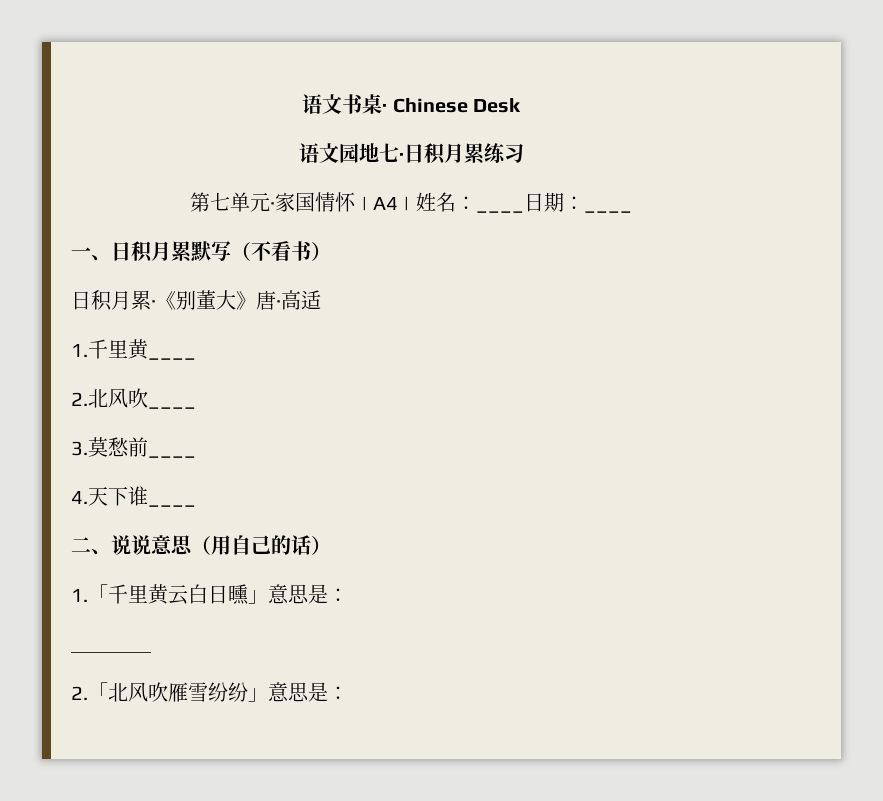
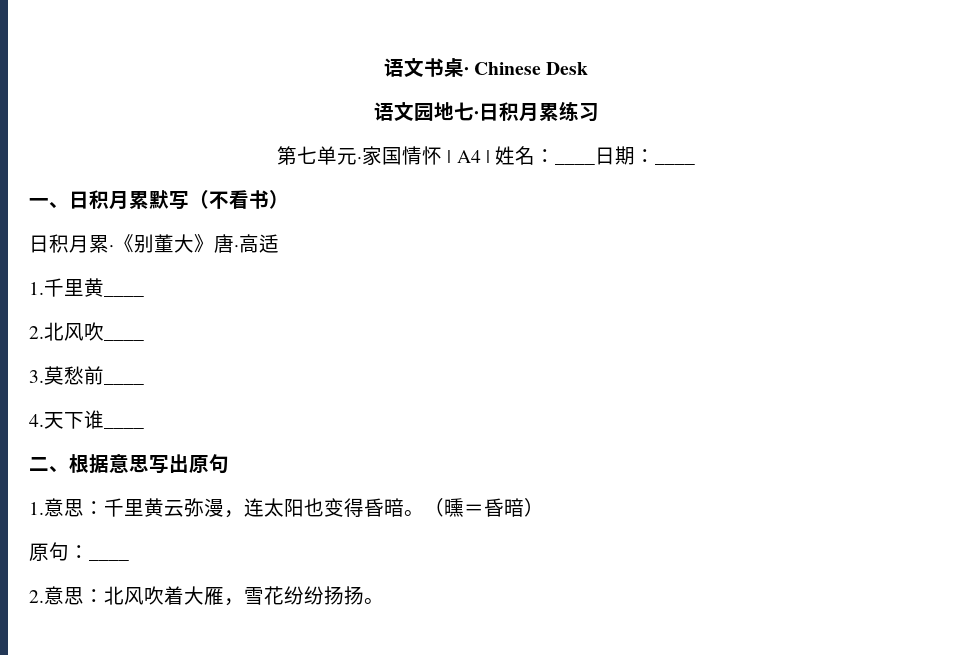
- 二、说说意思（用自己的话）
- 1.「千里黄云白日曛」意思是：
- ＿＿＿＿
- 2.「北风吹雁雪纷纷」意思是：
+ 二、根据意思写出原句
+ 1.意思：千里黄云弥漫，连太阳也变得昏暗。（曛＝昏暗）
+ 原句：____
+ 2.意思：北风吹着大雁，雪花纷纷扬扬。

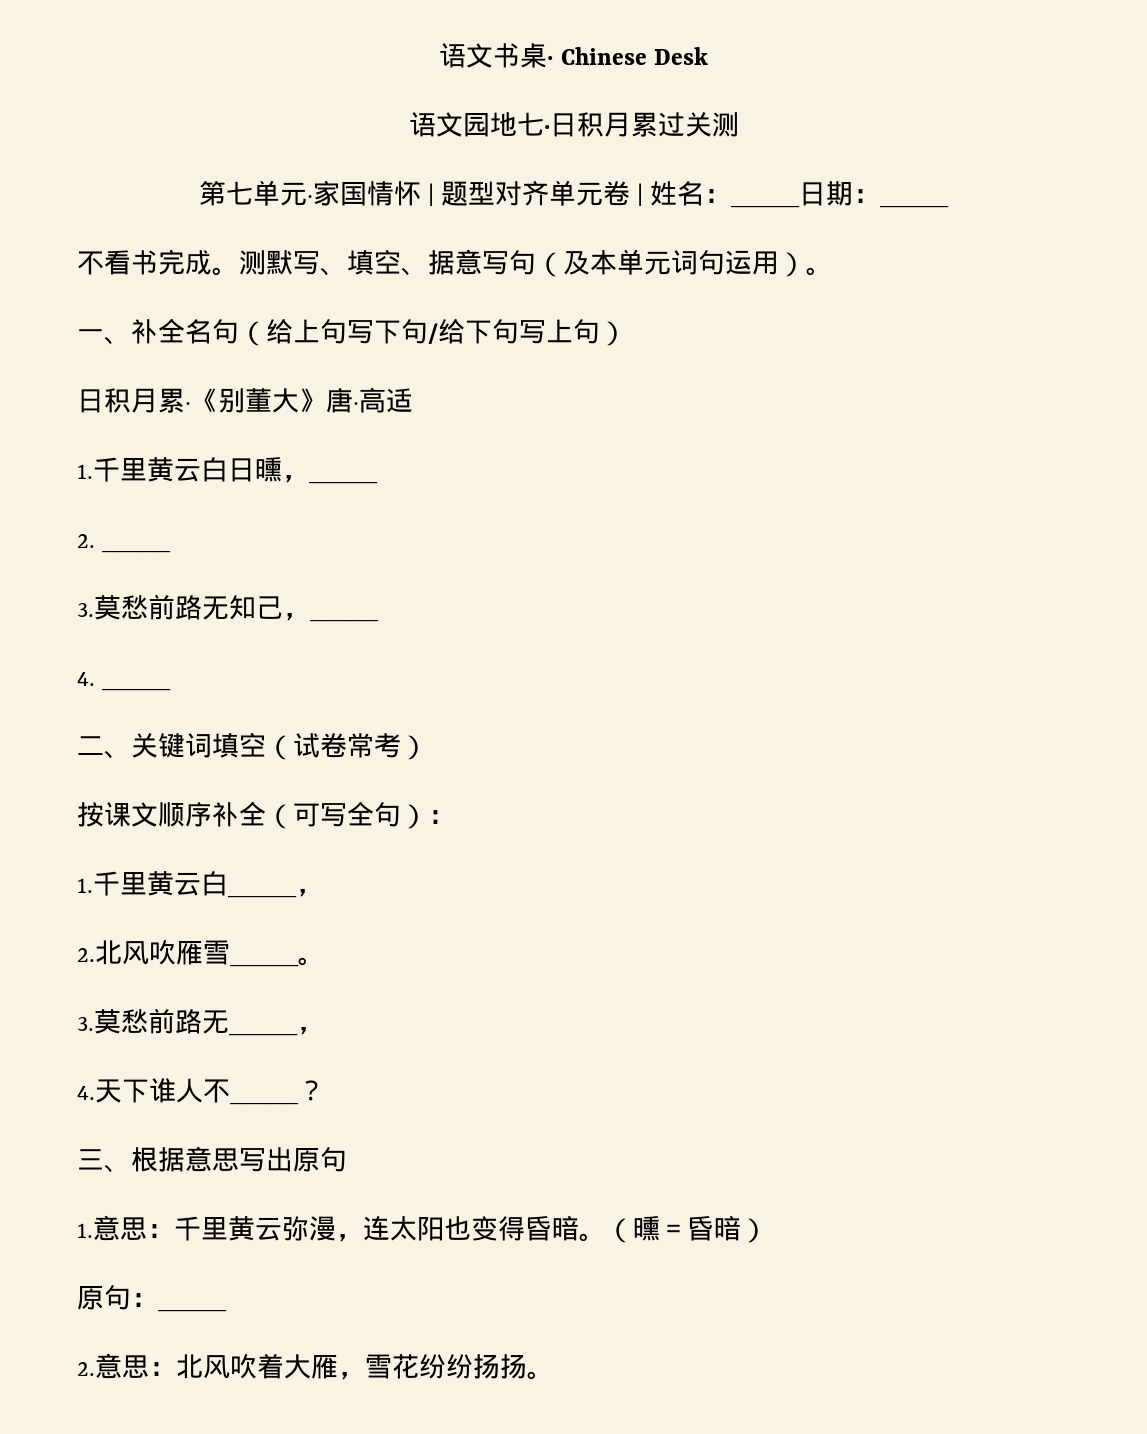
- 语文园地七·日积月累练习
+ 语文园地七·日积月累过关测
- 第七单元·家国情怀 | A4 | 姓名：____日期：____
+ 第七单元·家国情怀 | 题型对齐单元卷 | 姓名：____日期：____
- 一、日积月累默写（不看书）
+ 不看书完成。测默写、填空、据意写句（及本单元词句运用）。
+ 一、补全名句（给上句写下句/给下句写上句）
- 1.千里黄____
- 2.北风吹____
+ 1.千里黄云白日曛，____
+ 2. ____
- 3.莫愁前____
+ 3.莫愁前路无知己，____
+ 4. ____
+ 二、关键词填空（试卷常考）
+ 按课文顺序补全（可写全句）：
+ 1.千里黄云白____，
+ 2.北风吹雁雪____。
+ 3.莫愁前路无____，
- 4.天下谁____
- 二、根据意思写出原句
+ 4.天下谁人不____？
+ 三、根据意思写出原句

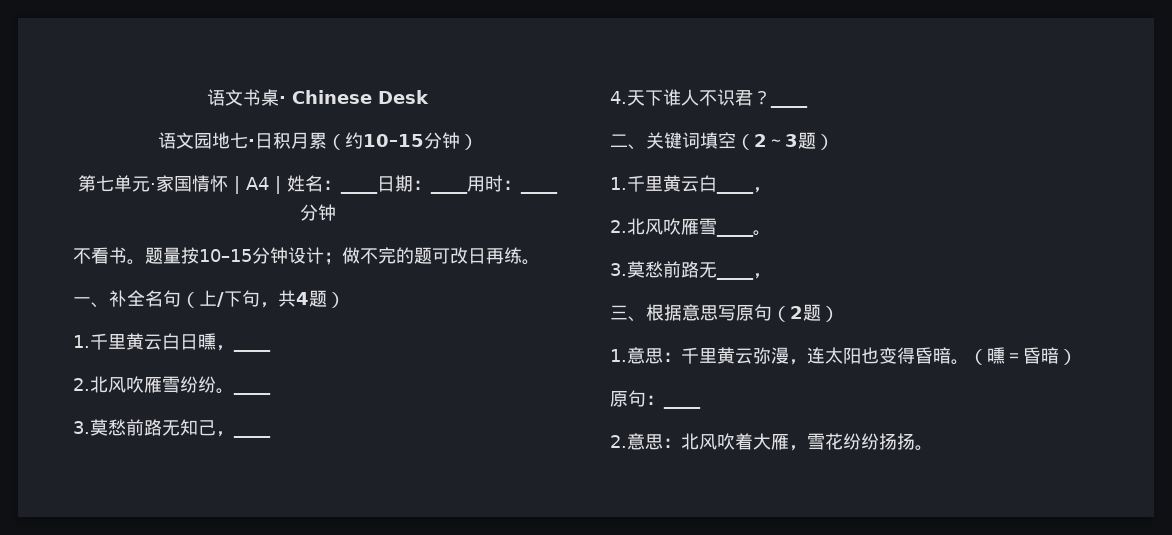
- 语文园地七·日积月累过关测
+ 语文园地七·日积月累（约10–15分钟）
- 第七单元·家国情怀 | 题型对齐单元卷 | 姓名：____日期：____
- 不看书完成。测默写、填空、据意写句（及本单元词句运用）。
- 一、补全名句（给上句写下句/给下句写上句）
- 日积月累·《别董大》唐·高适
+ 第七单元·家国情怀 | A4 | 姓名：____日期：____用时：____分钟
+ 不看书。题量按10–15分钟设计；做不完的题可改日再练。
+ 一、补全名句（上/下句，共4题）
- 2. ____
+ 2.北风吹雁雪纷纷。____
- 4. ____
+ 4.天下谁人不识君？____
- 二、关键词填空（试卷常考）
- 按课文顺序补全（可写全句）：
+ 二、关键词填空（2～3题）
- 4.天下谁人不____？
- 三、根据意思写出原句
+ 三、根据意思写原句（2题）

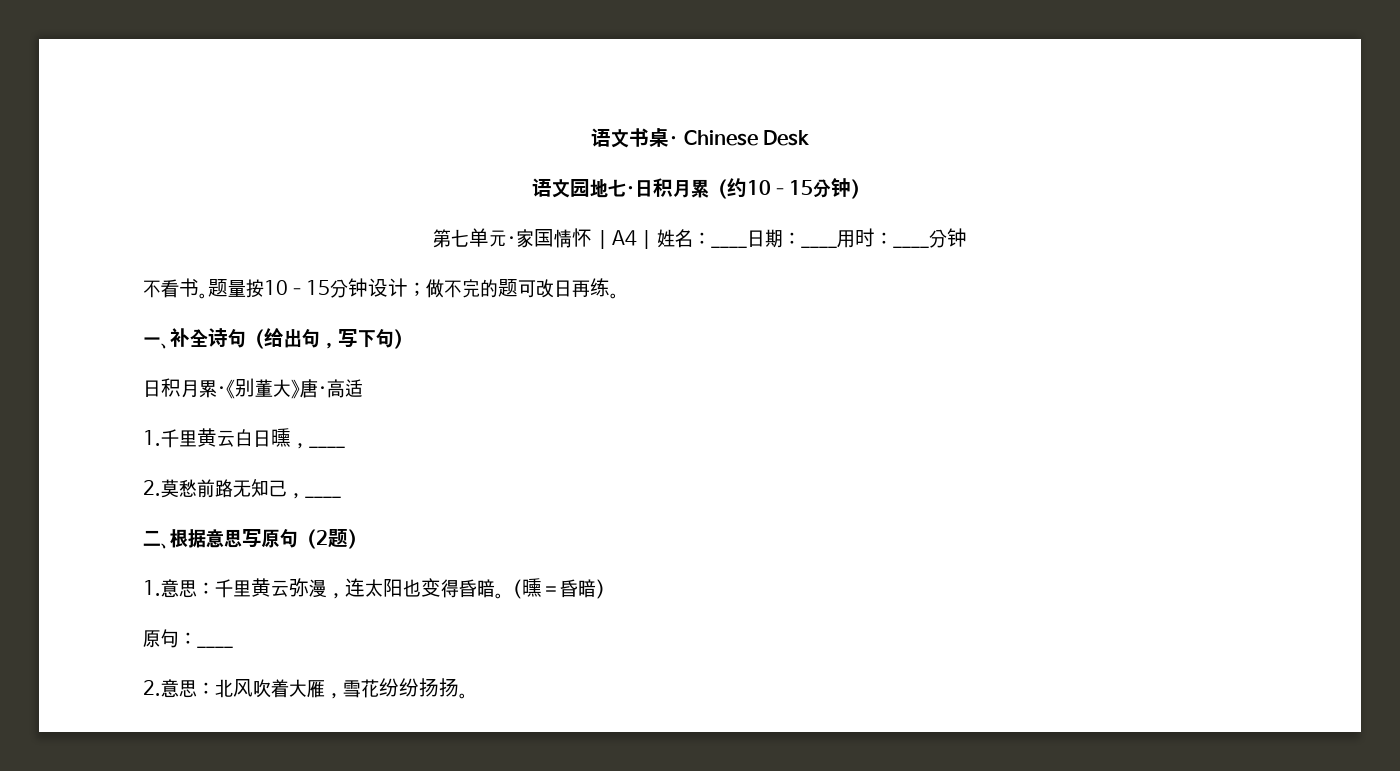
- 一、补全名句（上/下句，共4题）
+ 一、补全诗句（给出句，写下句）
+ 日积月累·《别董大》唐·高适
- 2.北风吹雁雪纷纷。____
- 3.莫愁前路无知己，____
+ 2.莫愁前路无知己，____
- 4.天下谁人不识君？____
- 二、关键词填空（2～3题）
- 1.千里黄云白____，
- 2.北风吹雁雪____。
- 3.莫愁前路无____，
- 三、根据意思写原句（2题）
+ 二、根据意思写原句（2题）

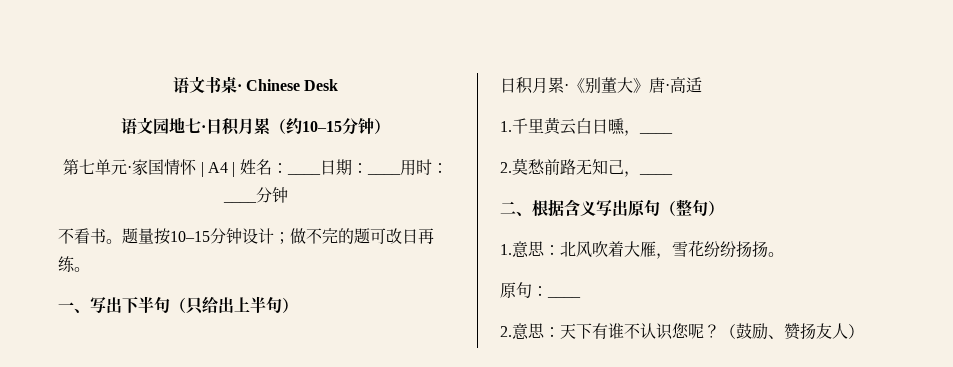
- 一、补全诗句（给出句，写下句）
+ 一、写出下半句（只给出上半句）
- 二、根据意思写原句（2题）
+ 二、根据含义写出原句（整句）
- 1.意思：千里黄云弥漫，连太阳也变得昏暗。（曛＝昏暗）
- 原句：____
- 2.意思：北风吹着大雁，雪花纷纷扬扬。
+ 1.意思：北风吹着大雁，雪花纷纷扬扬。
+ 原句：____
+ 2.意思：天下有谁不认识您呢？（鼓励、赞扬友人）

